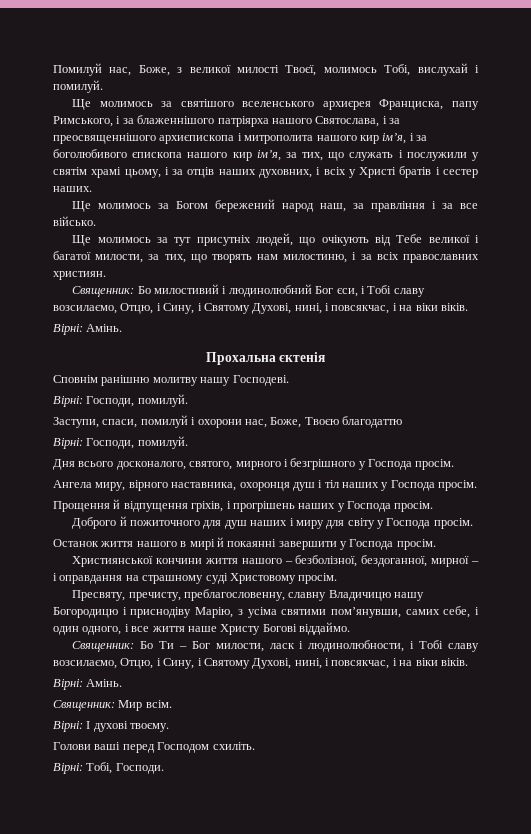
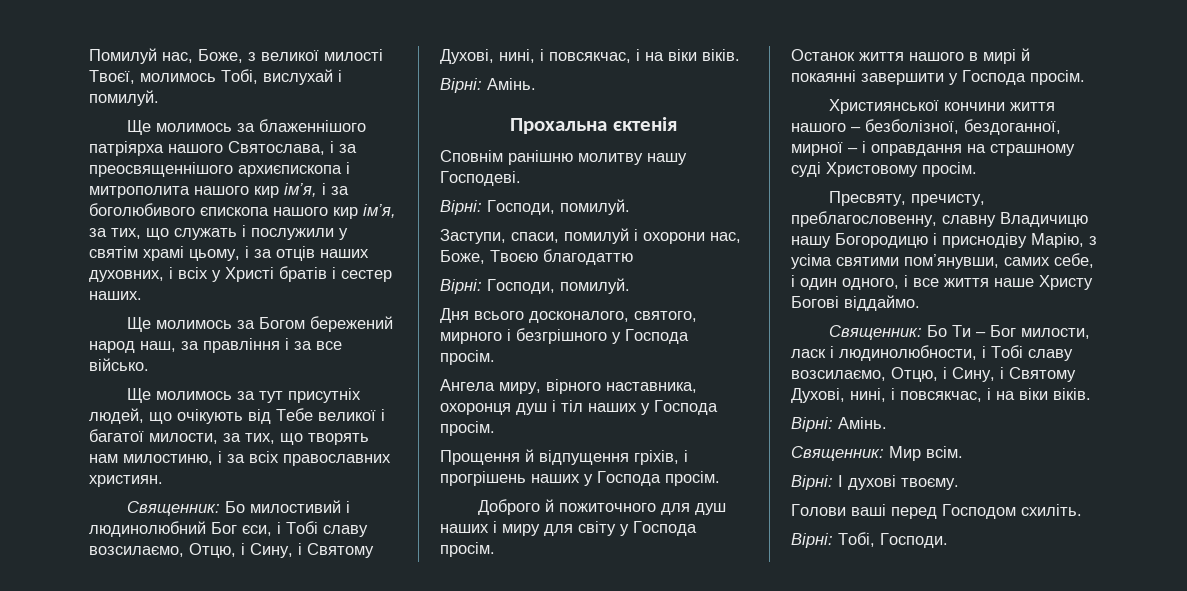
- Ще молимось за святішого вселенського архиєрея Франциска, папу Римського, і за блаженнішого патріярха нашого Святослава, і за преосвященнішого архиєпископа і митрополита нашого кир ім’я, і за боголюбивого єпископа нашого кир ім’я, за тих, що служать і послужили у святім храмі цьому, і за отців наших духовних, і всіх у Христі братів і сестер наших.
+ Ще молимось за блаженнішого патріярха нашого Святослава, і за преосвященнішого архиєпископа і митрополита нашого кир ім’я, і за боголюбивого єпископа нашого кир ім’я, за тих, що служать і послужили у святім храмі цьому, і за отців наших духовних, і всіх у Христі братів і сестер наших.

